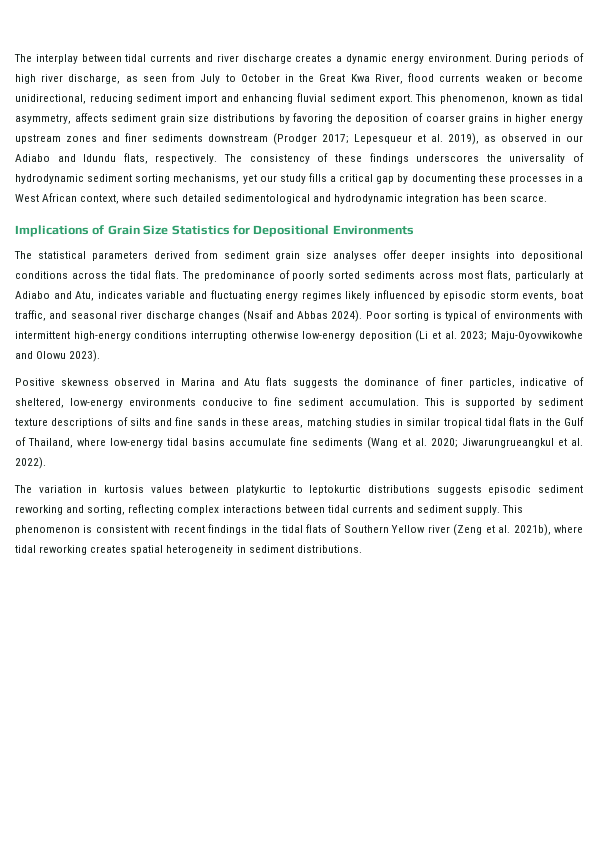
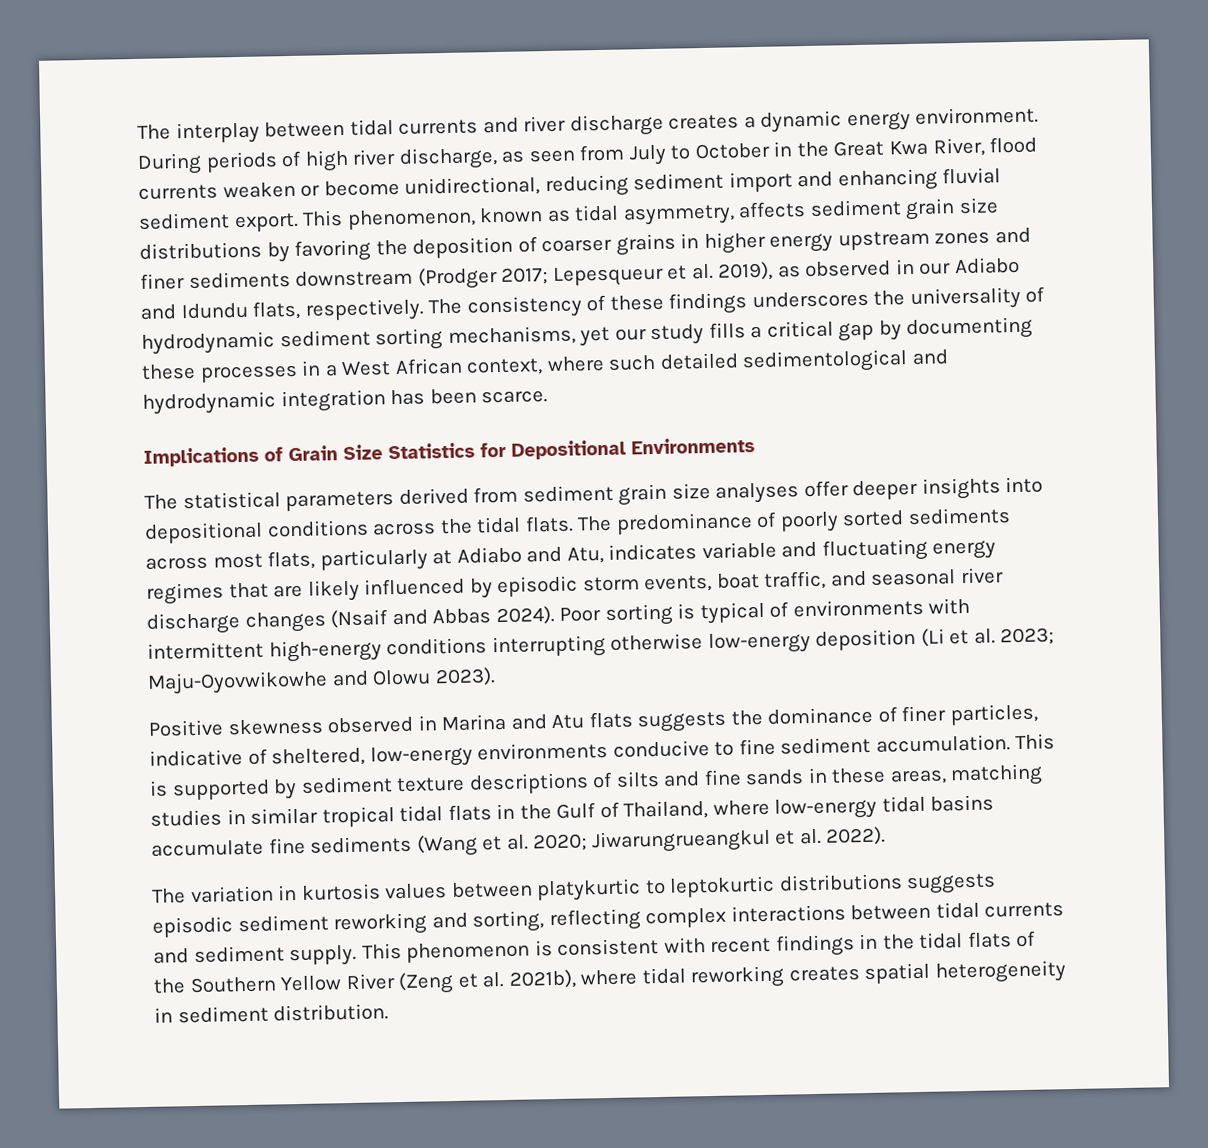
- The predominance of poorly sorted sediments across most flats, particularly at Adiabo and Atu, indicates variable and fluctuating energy regimes likely influenced by episodic storm events, boat traffic, and seasonal river discharge changes (Nsaif and Abbas 2024).
+ The predominance of poorly sorted sediments across most flats, particularly at Adiabo and Atu, indicates variable and fluctuating energy regimes that are likely influenced by episodic storm events, boat traffic, and seasonal river discharge changes (Nsaif and Abbas 2024).
- This phenomenon is consistent with recent findings in the tidal flats of Southern Yellow river (Zeng et al. 2021b), where tidal reworking creates spatial heterogeneity in sediment distributions.
+ This phenomenon is consistent with recent findings in the tidal flats of the Southern Yellow River (Zeng et al. 2021b), where tidal reworking creates spatial heterogeneity in sediment distribution.

